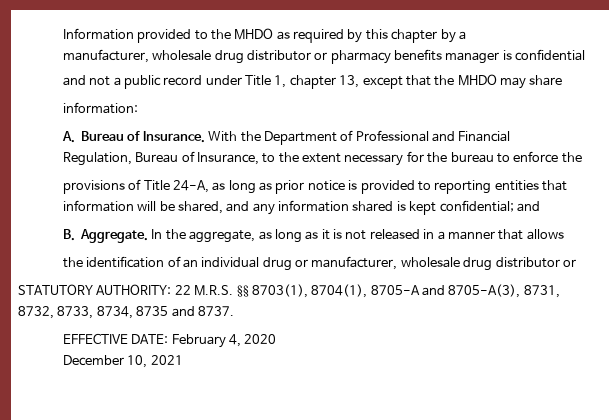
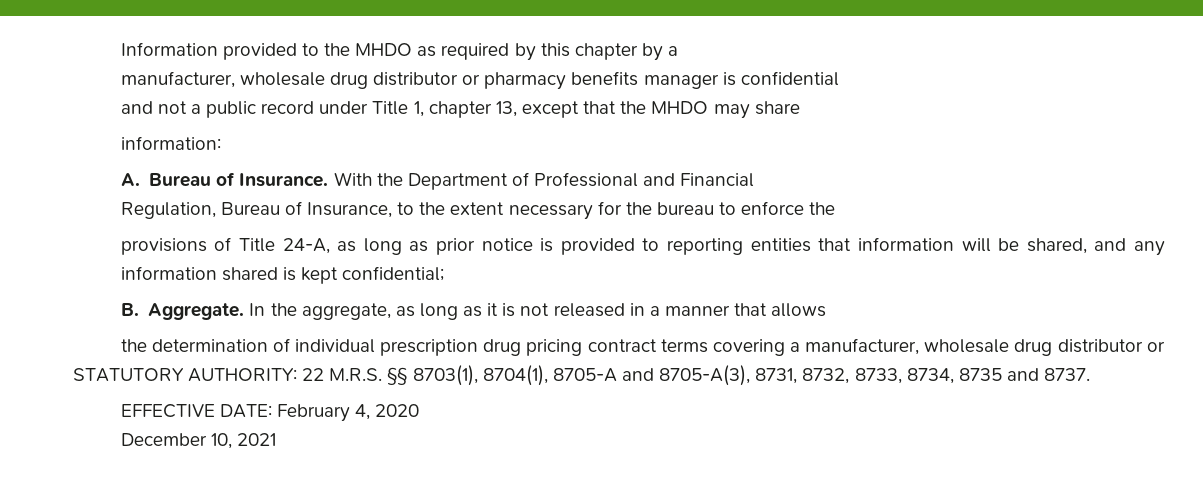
- provisions of Title 24-A, as long as prior notice is provided to reporting entities that information will be shared, and any information shared is kept confidential; and
+ provisions of Title 24-A, as long as prior notice is provided to reporting entities that information will be shared, and any information shared is kept confidential;
- the identification of an individual drug or manufacturer, wholesale drug distributor or
+ the determination of individual prescription drug pricing contract terms covering a manufacturer, wholesale drug distributor or

